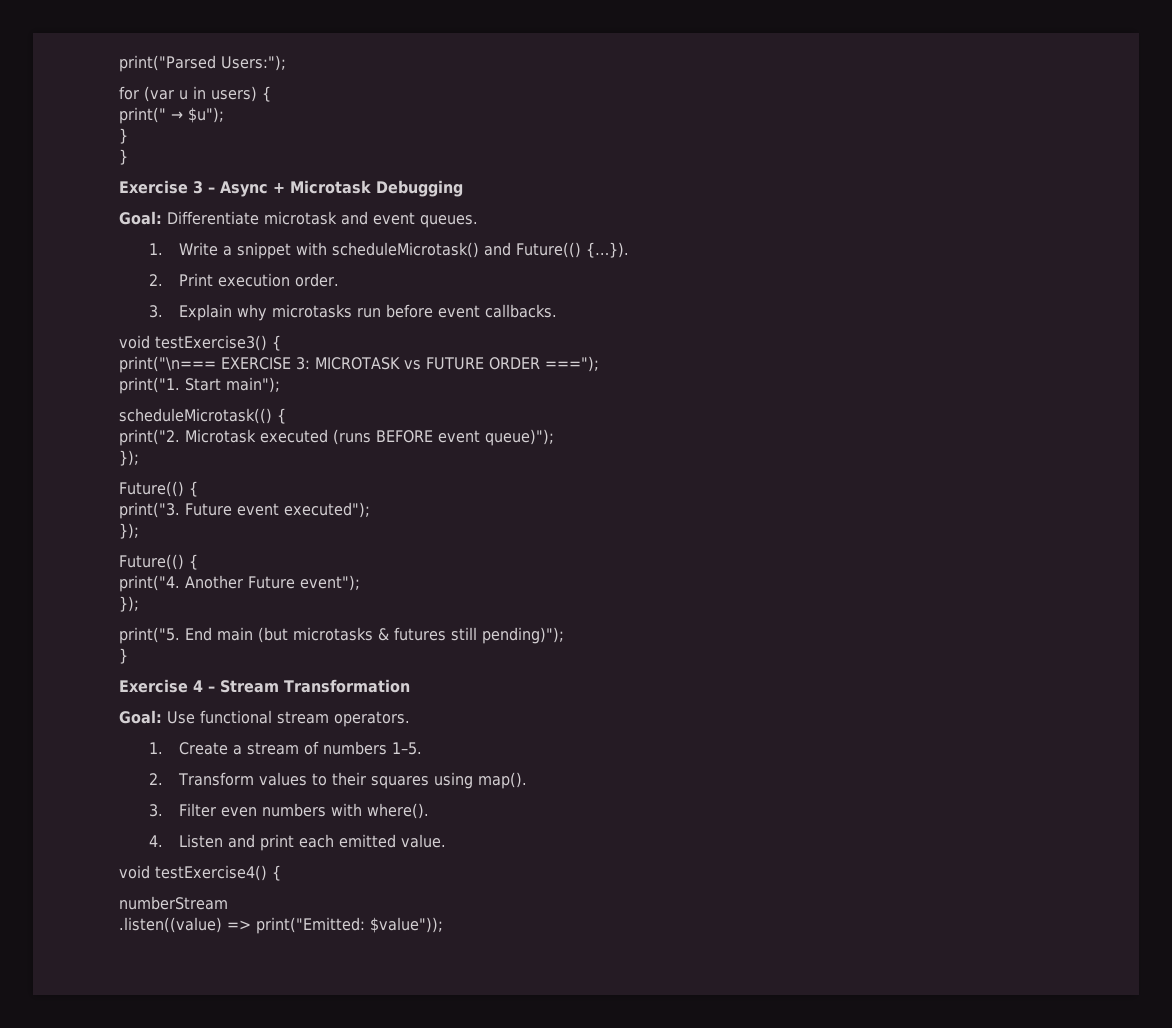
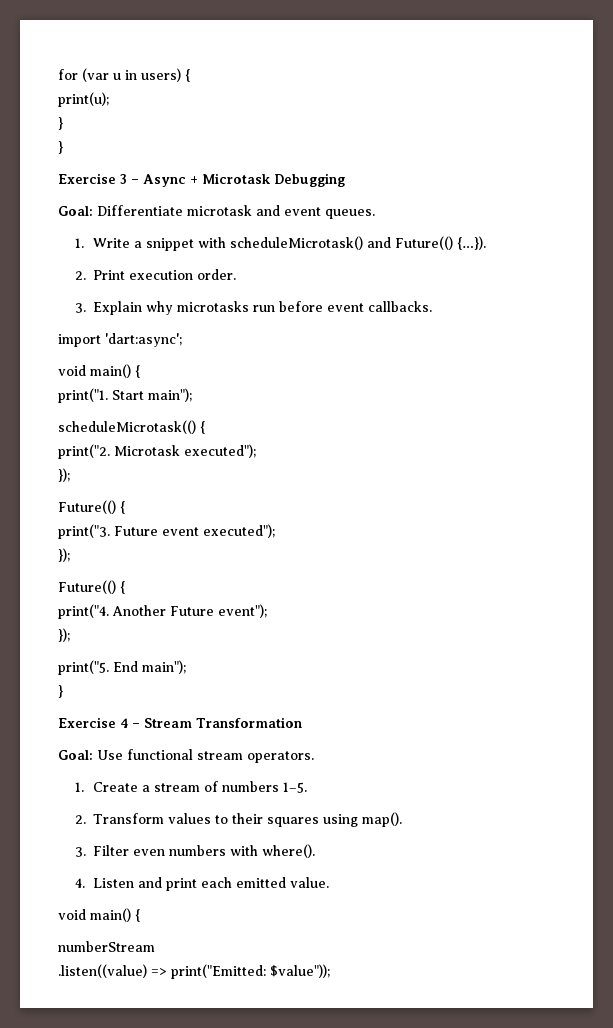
- print("Parsed Users:");
- print(" → $u");
+ print(u);
- void testExercise3() {
- print("\n=== EXERCISE 3: MICROTASK vs FUTURE ORDER ===");
+ import 'dart:async';
+ void main() {
- Microtask executed (runs BEFORE event queue)");
+ Microtask executed");
- End main (but microtasks & futures still pending)");
+ End main");
  4. Listen and print each emitted value.
- void testExercise4() {
+ void main() {

